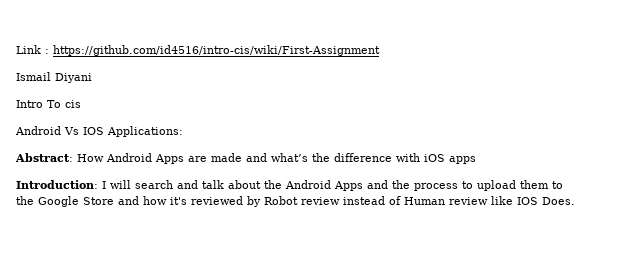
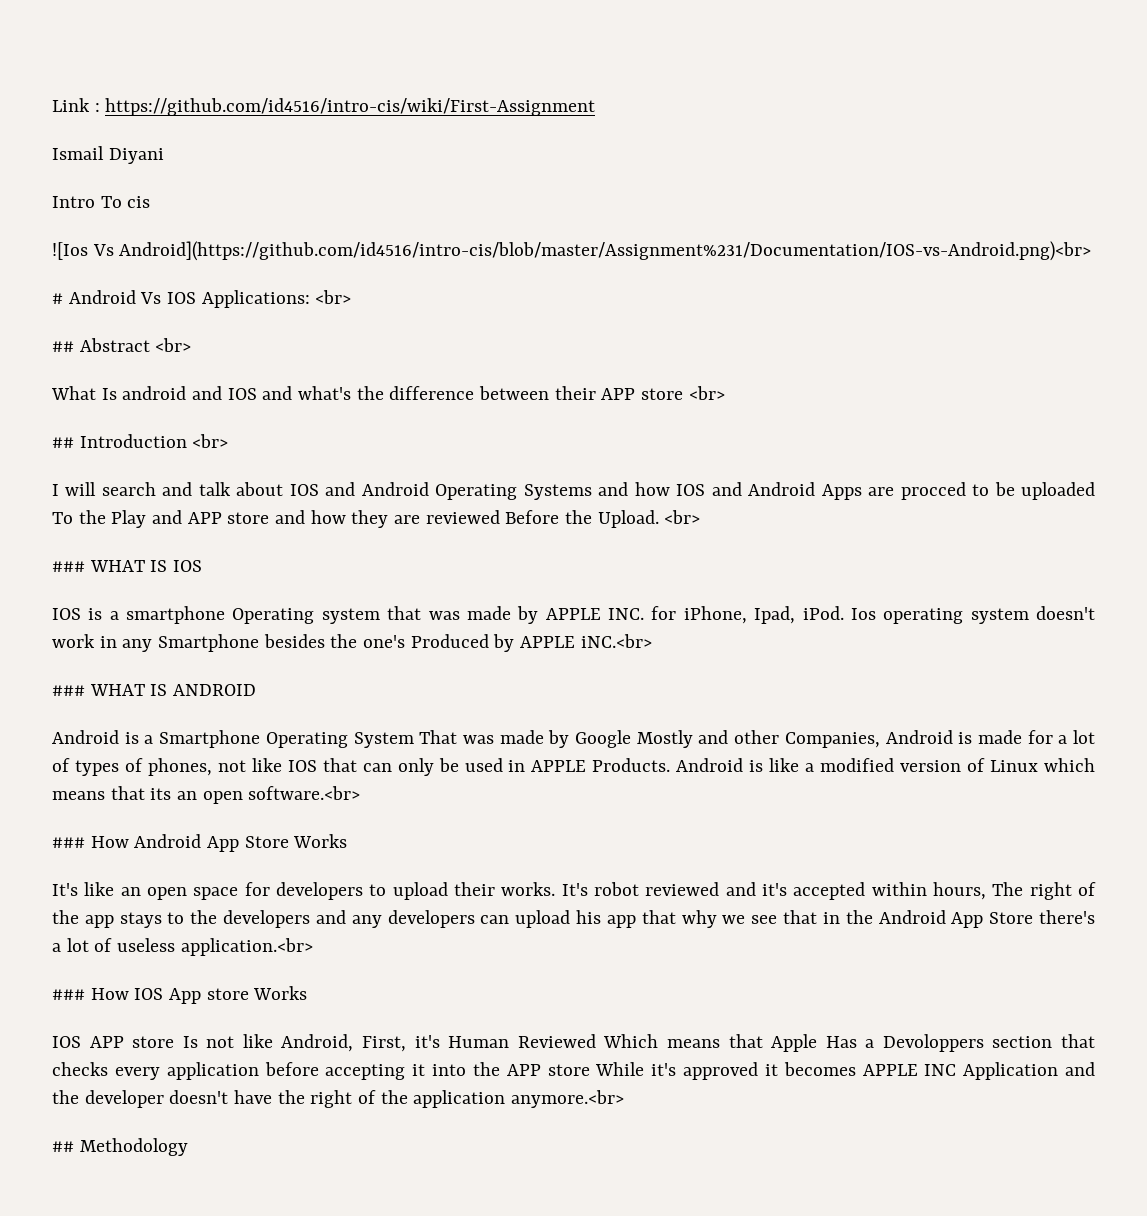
- Android Vs IOS Applications:
- Abstract: How Android Apps are made and what’s the difference with iOS apps
- Introduction: I will search and talk about the Android Apps and the process to upload them to the Google Store and how it's reviewed by Robot review instead of Human review like IOS Does.
+ ![Ios Vs Android](https://github.com/id4516/intro-cis/blob/master/Assignment%231/Documentation/IOS-vs-Android.png)<br>
+ # Android Vs IOS Applications: <br>
+ ## Abstract <br>
+ What Is android and IOS and what's the difference between their APP store <br>
+ ## Introduction <br>
+ I will search and talk about IOS and Android Operating Systems and how IOS and Android Apps are procced to be uploaded To the Play and APP store and how they are reviewed Before the Upload. <br>
+ ### WHAT IS IOS
+ IOS is a smartphone Operating system that was made by APPLE INC. for iPhone, Ipad, iPod. Ios operating system doesn't work in any Smartphone besides the one's Produced by APPLE iNC.<br>
+ ### WHAT IS ANDROID
+ Android is a Smartphone Operating System That was made by Google Mostly and other Companies, Android is made for a lot of types of phones, not like IOS that can only be used in APPLE Products. Android is like a modified version of Linux which means that its an open software.<br>
+ ### How Android App Store Works
+ It's like an open space for developers to upload their works. It's robot reviewed and it's accepted within hours, The right of the app stays to the developers and any developers can upload his app that why we see that in the Android App Store there's a lot of useless application.<br>
+ ### How IOS App store Works
+ IOS APP store Is not like Android, First, it's Human Reviewed Which means that Apple Has a Devoloppers section that checks every application before accepting it into the APP store While it's approved it becomes APPLE INC Application and the developer doesn't have the right of the application anymore.<br>
+ ## Methodology

